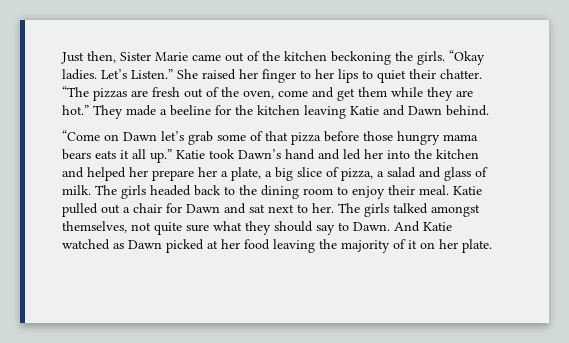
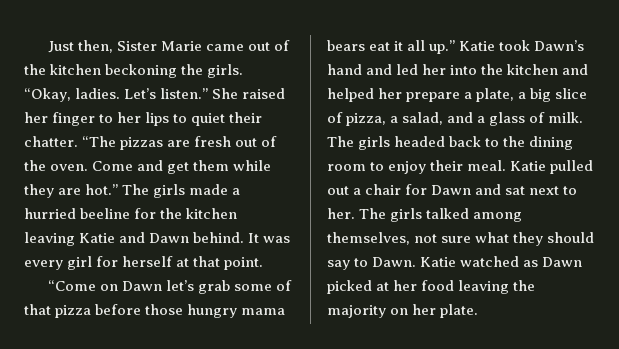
- “Okay ladies.
+ “Okay, ladies.
- Let’s Listen.”
+ Let’s listen.”
- “The pizzas are fresh out of the oven, come and get them while they are hot.”
+ “The pizzas are fresh out of the oven. Come and get them while they are hot.”
- They made a beeline for the kitchen leaving Katie and Dawn behind.
+ The girls made a hurried beeline for the kitchen leaving Katie and Dawn behind. It was every girl for herself at that point.
- “Come on Dawn let’s grab some of that pizza before those hungry mama bears eats it all up.”
+ “Come on Dawn let’s grab some of that pizza before those hungry mama bears eat it all up.”
- Katie took Dawn’s hand and led her into the kitchen and helped her prepare her a plate, a big slice of pizza, a salad and glass of milk.
+ Katie took Dawn’s hand and led her into the kitchen and helped her prepare a plate, a big slice of pizza, a salad, and a glass of milk.
- The girls talked amongst themselves, not quite sure what they should say to Dawn.
+ The girls talked among themselves, not sure what they should say to Dawn.
- And Katie watched as Dawn picked at her food leaving the majority of it on her plate.
+ Katie watched as Dawn picked at her food leaving the majority on her plate.

